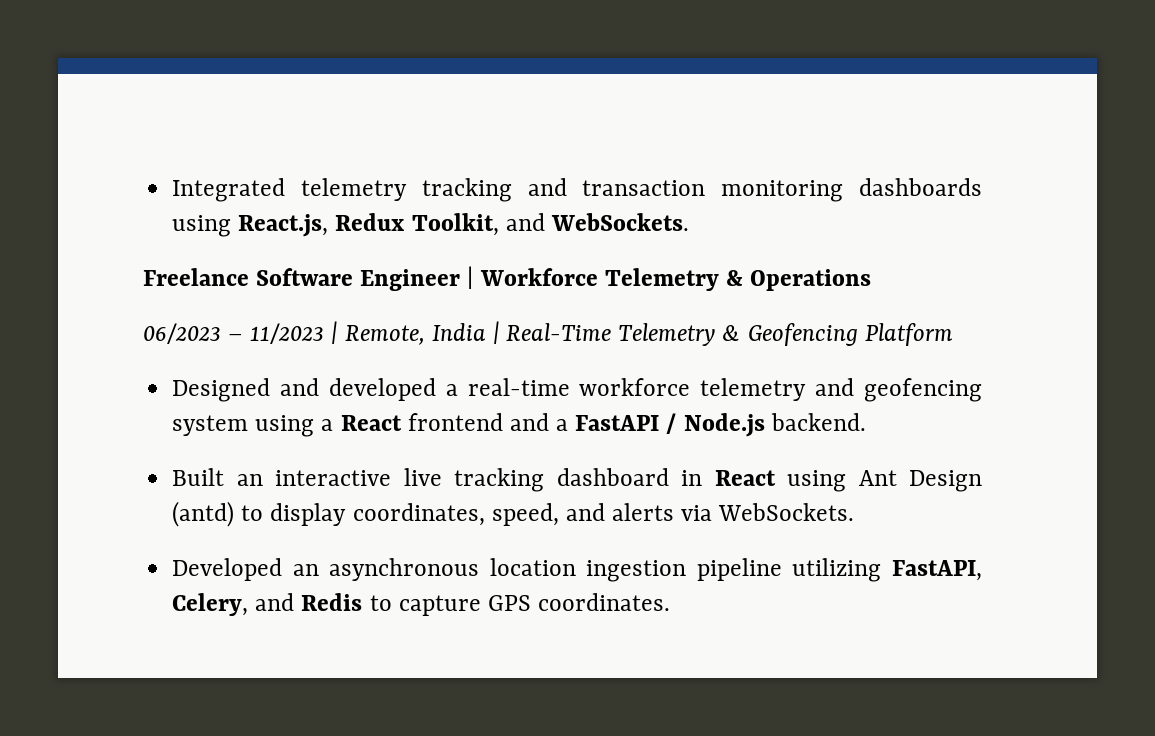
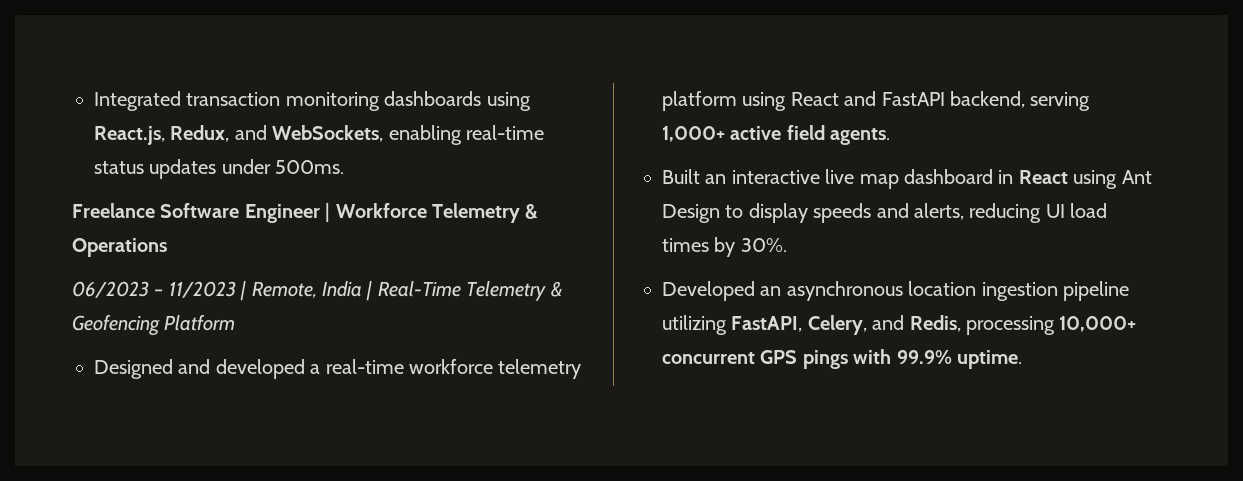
- Integrated telemetry tracking and transaction monitoring dashboards using React.js, Redux Toolkit, and WebSockets.
+ Integrated transaction monitoring dashboards using React.js, Redux, and WebSockets, enabling real-time status updates under 500ms.
- Designed and developed a real-time workforce telemetry and geofencing system using a React frontend and a FastAPI / Node.js backend.
+ Designed and developed a real-time workforce telemetry platform using React and FastAPI backend, serving 1,000+ active field agents.
- Built an interactive live tracking dashboard in React using Ant Design (antd) to display coordinates, speed, and alerts via WebSockets.
+ Built an interactive live map dashboard in React using Ant Design to display speeds and alerts, reducing UI load times by 30%.
- Developed an asynchronous location ingestion pipeline utilizing FastAPI, Celery, and Redis to capture GPS coordinates.
+ Developed an asynchronous location ingestion pipeline utilizing FastAPI, Celery, and Redis, processing 10,000+ concurrent GPS pings with 99.9% uptime.

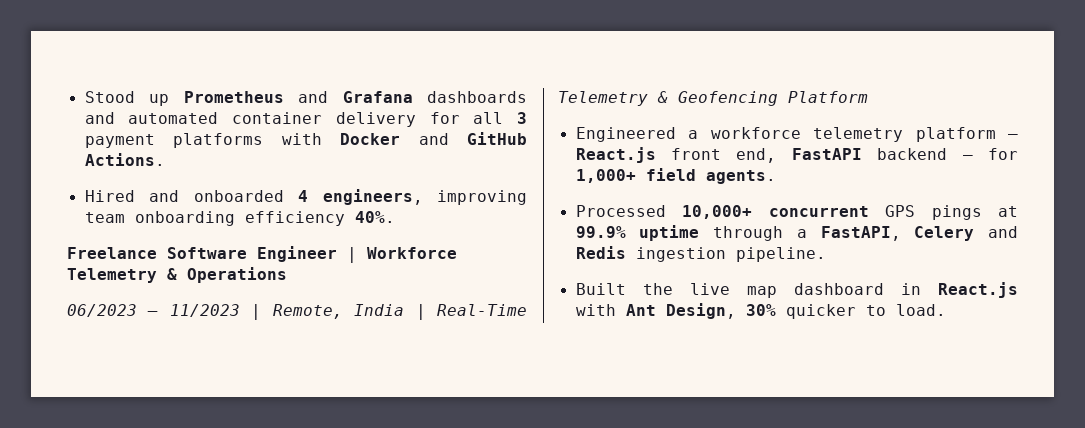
- Integrated transaction monitoring dashboards using React.js, Redux, and WebSockets, enabling real-time status updates under 500ms.
+ Stood up Prometheus and Grafana dashboards and automated container delivery for all 3 payment platforms with Docker and GitHub Actions.
+ Hired and onboarded 4 engineers, improving team onboarding efficiency 40%.
- Designed and developed a real-time workforce telemetry platform using React and FastAPI backend, serving 1,000+ active field agents.
+ Engineered a workforce telemetry platform — React.js front end, FastAPI backend — for 1,000+ field agents.
+ Processed 10,000+ concurrent GPS pings at 99.9% uptime through a FastAPI, Celery and Redis ingestion pipeline.
- Built an interactive live map dashboard in React using Ant Design to display speeds and alerts, reducing UI load times by 30%.
- Developed an asynchronous location ingestion pipeline utilizing FastAPI, Celery, and Redis, processing 10,000+ concurrent GPS pings with 99.9% uptime.
+ Built the live map dashboard in React.js with Ant Design, 30% quicker to load.

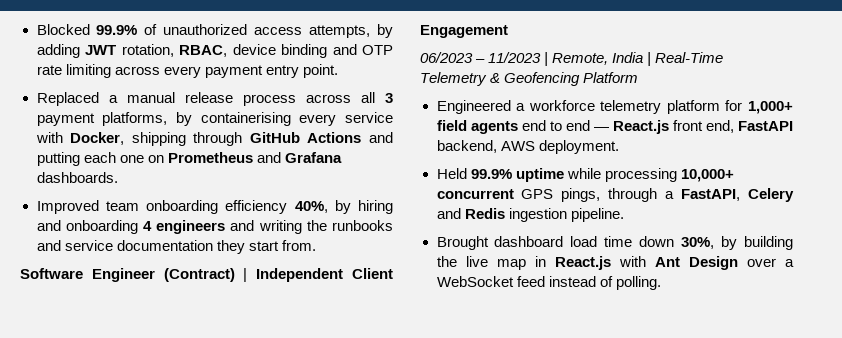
- Stood up Prometheus and Grafana dashboards and automated container delivery for all 3 payment platforms with Docker and GitHub Actions.
- Hired and onboarded 4 engineers, improving team onboarding efficiency 40%.
- Freelance Software Engineer | Workforce Telemetry & Operations
+ Blocked 99.9% of unauthorized access attempts, by adding JWT rotation, RBAC, device binding and OTP rate limiting across every payment entry point.
+ Replaced a manual release process across all 3 payment platforms, by containerising every service with Docker, shipping through GitHub Actions and putting each one on Prometheus and Grafana dashboards.
+ Improved team onboarding efficiency 40%, by hiring and onboarding 4 engineers and writing the runbooks and service documentation they start from.
+ Software Engineer (Contract) | Independent Client Engagement
- Engineered a workforce telemetry platform — React.js front end, FastAPI backend — for 1,000+ field agents.
- Processed 10,000+ concurrent GPS pings at 99.9% uptime through a FastAPI, Celery and Redis ingestion pipeline.
+ Engineered a workforce telemetry platform for 1,000+ field agents end to end — React.js front end, FastAPI backend, AWS deployment.
+ Held 99.9% uptime while processing 10,000+ concurrent GPS pings, through a FastAPI, Celery and Redis ingestion pipeline.
- Built the live map dashboard in React.js with Ant Design, 30% quicker to load.
+ Brought dashboard load time down 30%, by building the live map in React.js with Ant Design over a WebSocket feed instead of polling.

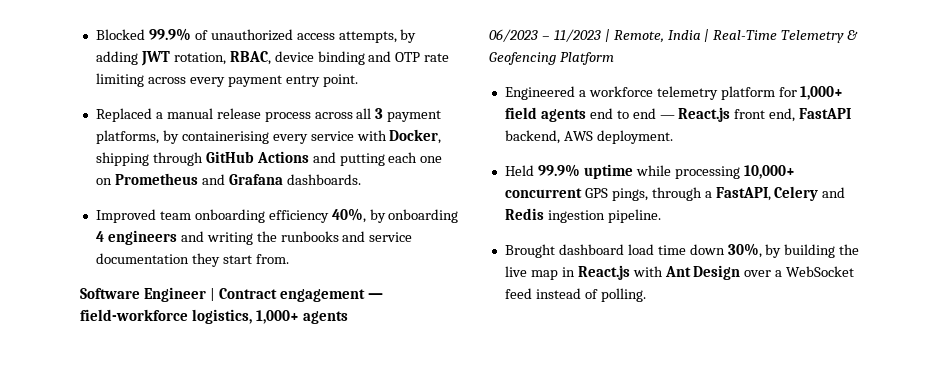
- Improved team onboarding efficiency 40%, by hiring and onboarding 4 engineers and writing the runbooks and service documentation they start from.
+ Improved team onboarding efficiency 40%, by onboarding 4 engineers and writing the runbooks and service documentation they start from.
- Software Engineer (Contract) | Independent Client Engagement
+ Software Engineer | Contract engagement — field-workforce logistics, 1,000+ agents

